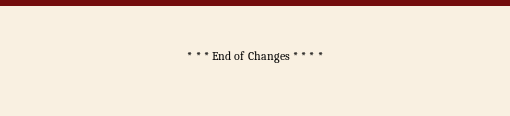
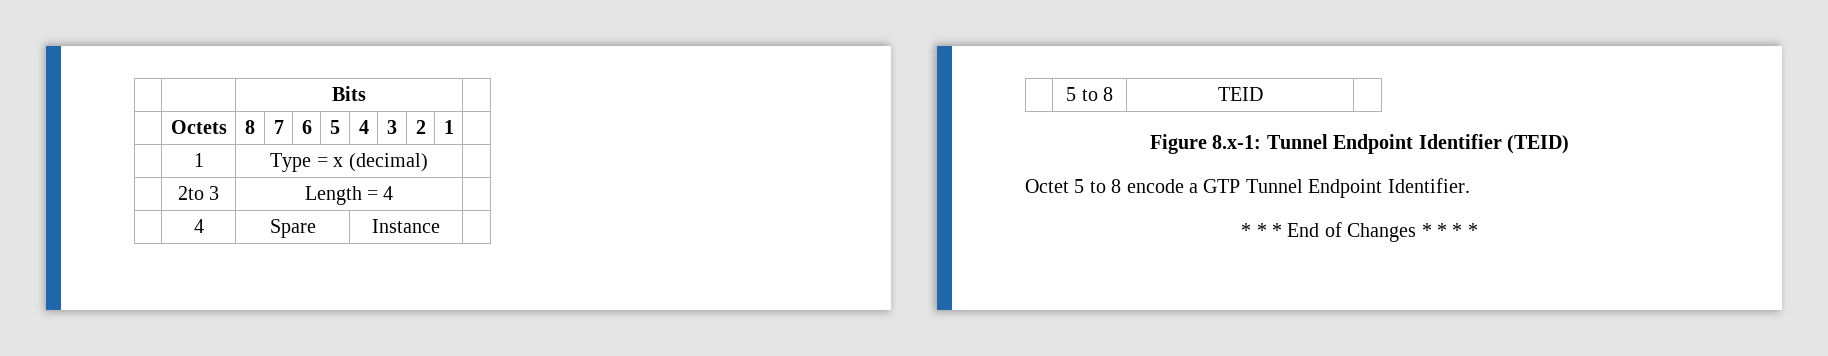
+ | | Bits |
+ | Octets | 8 | 7 | 6 | 5 | 4 | 3 | 2 | 1 |
+ | 1 | Type = x (decimal) |
+ | 2to 3 | Length = 4 |
+ | 4 | Spare | Instance |
+ | 5 to 8 | TEID |
+ Figure 8.x-1: Tunnel Endpoint Identifier (TEID)
+ Octet 5 to 8 encode a GTP Tunnel Endpoint Identifier.

